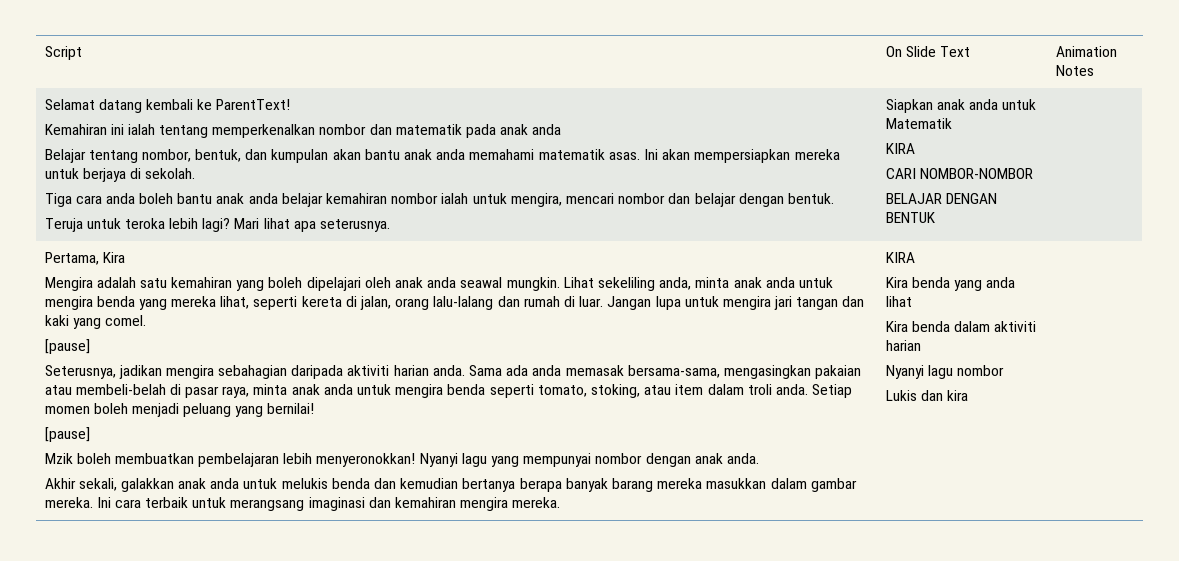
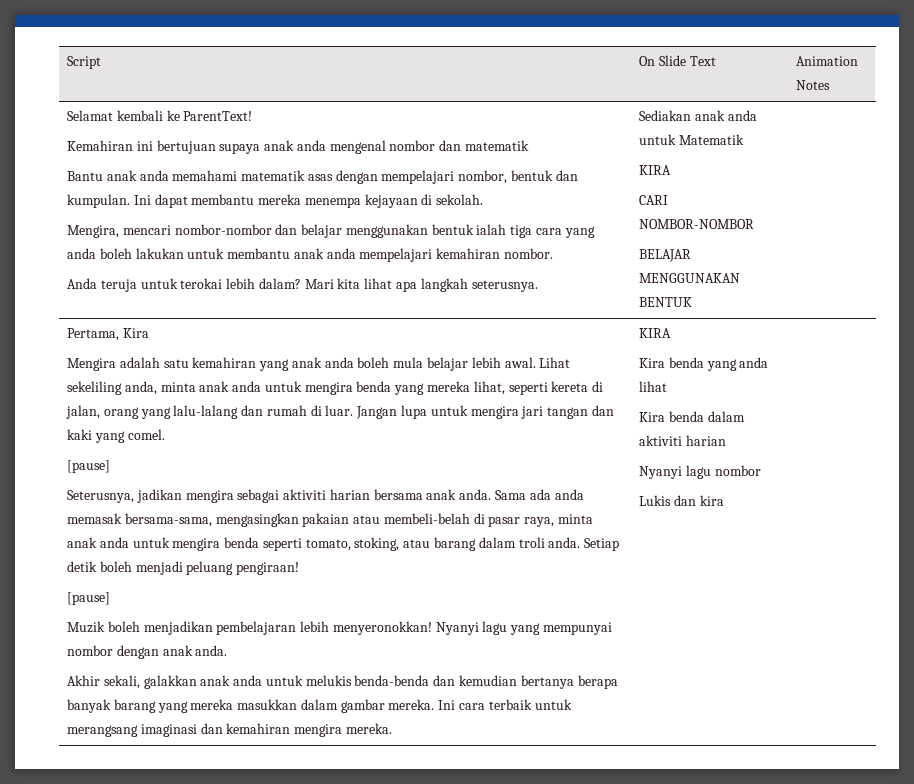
- Selamat datang kembali ke ParentText!
+ Selamat kembali ke ParentText!
- Kemahiran ini ialah tentang memperkenalkan nombor dan matematik pada anak anda
- Belajar tentang nombor, bentuk, dan kumpulan akan bantu anak anda memahami matematik asas. Ini akan mempersiapkan mereka untuk berjaya di sekolah.
- Tiga cara anda boleh bantu anak anda belajar kemahiran nombor ialah untuk mengira, mencari nombor dan belajar dengan bentuk.
- Teruja untuk teroka lebih lagi? Mari lihat apa seterusnya.
+ Kemahiran ini bertujuan supaya anak anda mengenal nombor dan matematik
+ Bantu anak anda memahami matematik asas dengan mempelajari nombor, bentuk dan kumpulan. Ini dapat membantu mereka menempa kejayaan di sekolah.
+ Mengira, mencari nombor-nombor dan belajar menggunakan bentuk ialah tiga cara yang anda boleh lakukan untuk membantu anak anda mempelajari kemahiran nombor.
+ Anda teruja untuk terokai lebih dalam? Mari kita lihat apa langkah seterusnya.
- Siapkan anak anda untuk Matematik
+ Sediakan anak anda untuk Matematik
- BELAJAR DENGAN BENTUK
+ BELAJAR MENGGUNAKAN BENTUK
- Mengira adalah satu kemahiran yang boleh dipelajari oleh anak anda seawal mungkin.
+ Mengira adalah satu kemahiran yang anak anda boleh mula belajar lebih awal.
- Lihat sekeliling anda, minta anak anda untuk mengira benda yang mereka lihat, seperti kereta di jalan, orang lalu-lalang dan rumah di luar.
+ Lihat sekeliling anda, minta anak anda untuk mengira benda yang mereka lihat, seperti kereta di jalan, orang yang lalu-lalang dan rumah di luar.
- Seterusnya, jadikan mengira sebahagian daripada aktiviti harian anda.
+ Seterusnya, jadikan mengira sebagai aktiviti harian bersama anak anda.
- Sama ada anda memasak bersama-sama, mengasingkan pakaian atau membeli-belah di pasar raya, minta anak anda untuk mengira benda seperti tomato, stoking, atau item dalam troli anda.
+ Sama ada anda memasak bersama-sama, mengasingkan pakaian atau membeli-belah di pasar raya, minta anak anda untuk mengira benda seperti tomato, stoking, atau barang dalam troli anda.
- Setiap momen boleh menjadi peluang yang bernilai!
+ Setiap detik boleh menjadi peluang pengiraan!
  [pause]
- Mzik boleh membuatkan pembelajaran lebih menyeronokkan!
+ Muzik boleh menjadikan pembelajaran lebih menyeronokkan!
- Akhir sekali, galakkan anak anda untuk melukis benda dan kemudian bertanya berapa banyak barang mereka masukkan dalam gambar mereka.
+ Akhir sekali, galakkan anak anda untuk melukis benda-benda dan kemudian bertanya berapa banyak barang yang mereka masukkan dalam gambar mereka.

